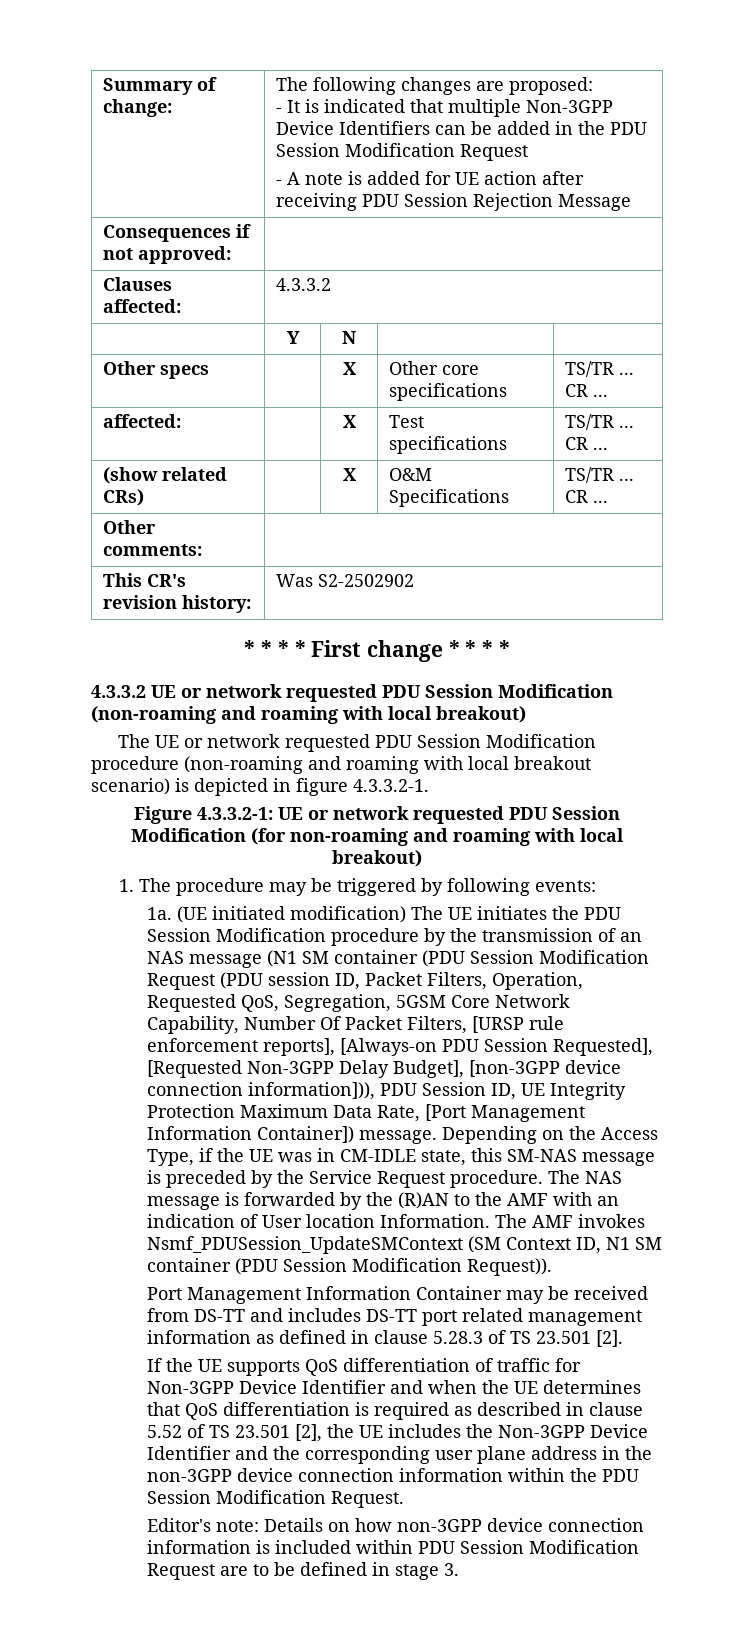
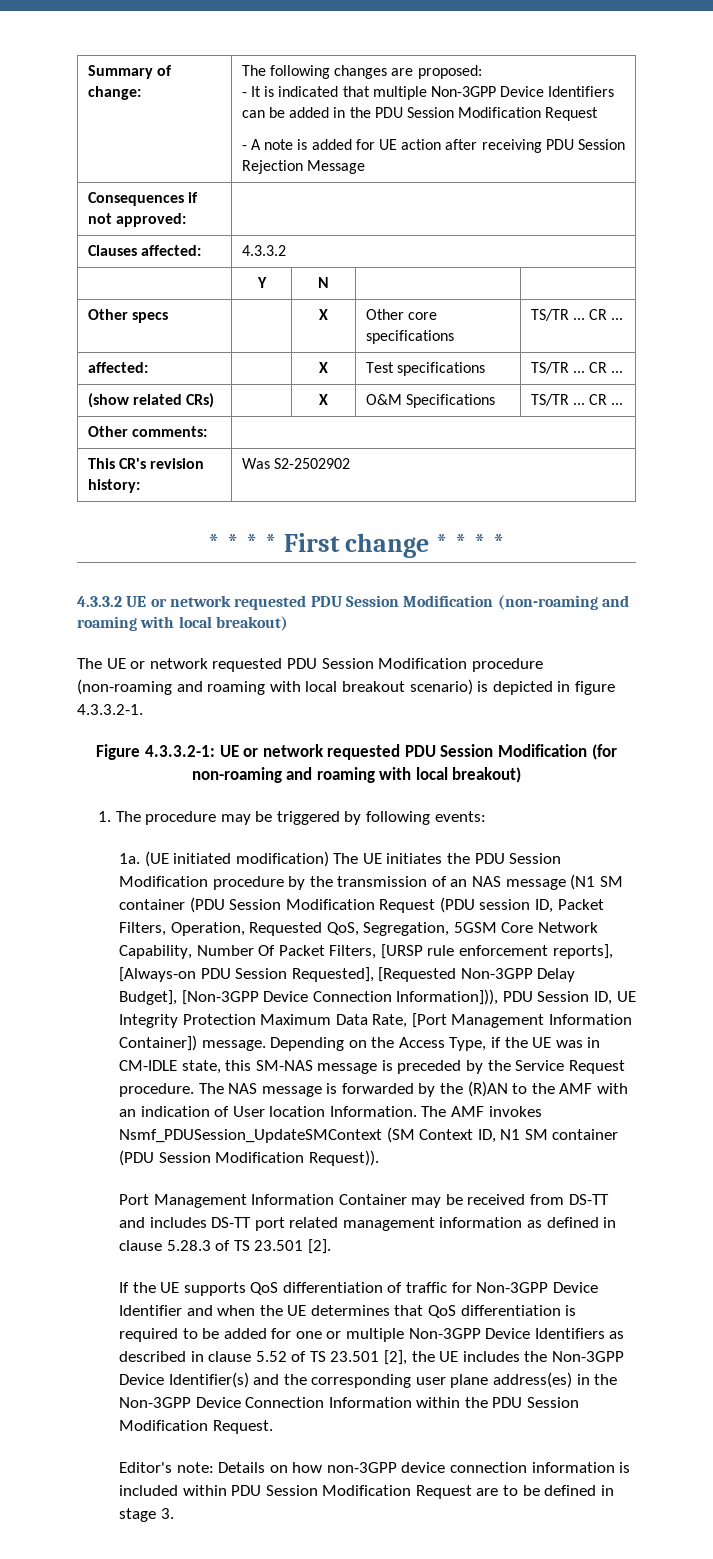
- (UE initiated modification) The UE initiates the PDU Session Modification procedure by the transmission of an NAS message (N1 SM container (PDU Session Modification Request (PDU session ID, Packet Filters, Operation, Requested QoS, Segregation, 5GSM Core Network Capability, Number Of Packet Filters, [URSP rule enforcement reports], [Always-on PDU Session Requested], [Requested Non-3GPP Delay Budget], [non-3GPP device connection information])), PDU Session ID, UE Integrity Protection Maximum Data Rate, [Port Management Information Container]) message.
+ (UE initiated modification) The UE initiates the PDU Session Modification procedure by the transmission of an NAS message (N1 SM container (PDU Session Modification Request (PDU session ID, Packet Filters, Operation, Requested QoS, Segregation, 5GSM Core Network Capability, Number Of Packet Filters, [URSP rule enforcement reports], [Always-on PDU Session Requested], [Requested Non-3GPP Delay Budget], [Non-3GPP Device Connection Information])), PDU Session ID, UE Integrity Protection Maximum Data Rate, [Port Management Information Container]) message.
- If the UE supports QoS differentiation of traffic for Non-3GPP Device Identifier and when the UE determines that QoS differentiation is required as described in clause 5.52 of TS 23.501 [2], the UE includes the Non-3GPP Device Identifier and the corresponding user plane address in the non-3GPP device connection information within the PDU Session Modification Request.
+ If the UE supports QoS differentiation of traffic for Non-3GPP Device Identifier and when the UE determines that QoS differentiation is required to be added for one or multiple Non-3GPP Device Identifiers as described in clause 5.52 of TS 23.501 [2], the UE includes the Non-3GPP Device Identifier(s) and the corresponding user plane address(es) in the Non-3GPP Device Connection Information within the PDU Session Modification Request.

